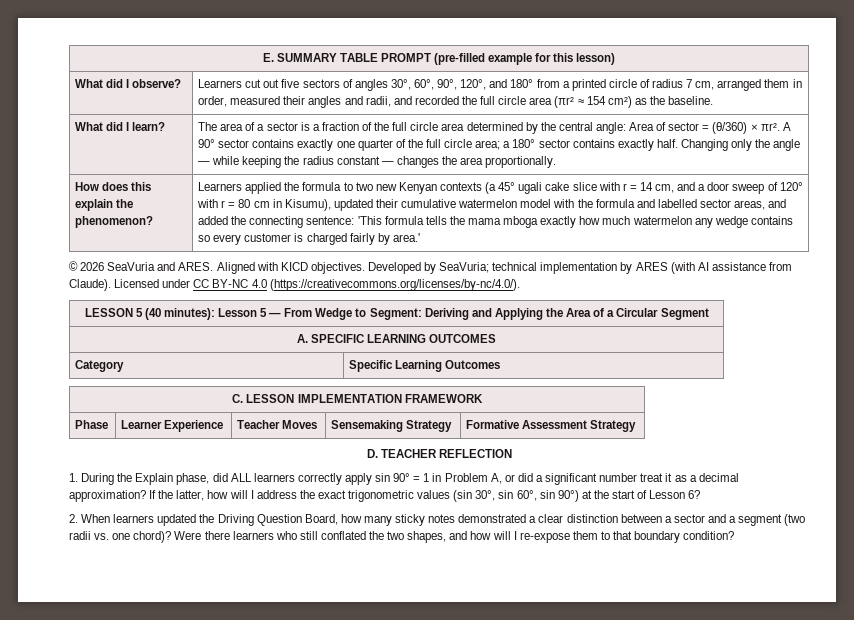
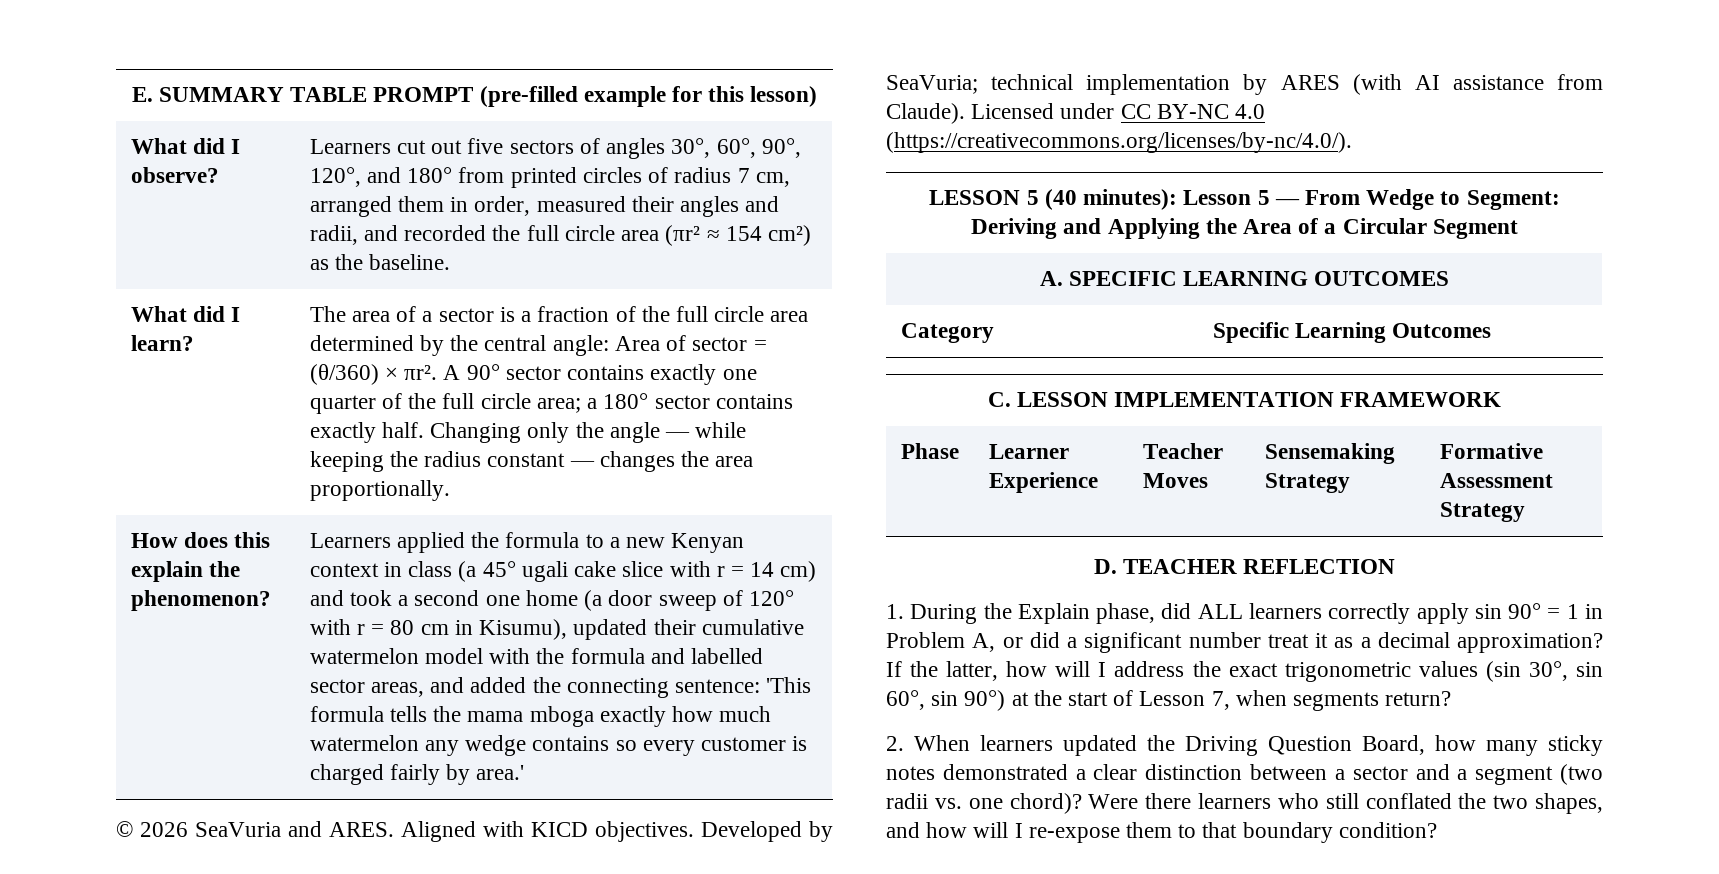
- Learners cut out five sectors of angles 30°, 60°, 90°, 120°, and 180° from a printed circle of radius 7 cm, arranged them in order, measured their angles and radii, and recorded the full circle area (πr² ≈ 154 cm²) as the baseline.
+ Learners cut out five sectors of angles 30°, 60°, 90°, 120°, and 180° from printed circles of radius 7 cm, arranged them in order, measured their angles and radii, and recorded the full circle area (πr² ≈ 154 cm²) as the baseline.
- Learners applied the formula to two new Kenyan contexts (a 45° ugali cake slice with r = 14 cm, and a door sweep of 120° with r = 80 cm in Kisumu), updated their cumulative watermelon model with the formula and labelled sector areas, and added the connecting sentence:
+ Learners applied the formula to a new Kenyan context in class (a 45° ugali cake slice with r = 14 cm) and took a second one home (a door sweep of 120° with r = 80 cm in Kisumu), updated their cumulative watermelon model with the formula and labelled sector areas, and added the connecting sentence:
- If the latter, how will I address the exact trigonometric values (sin 30°, sin 60°, sin 90°) at the start of Lesson 6?
+ If the latter, how will I address the exact trigonometric values (sin 30°, sin 60°, sin 90°) at the start of Lesson 7, when segments return?

